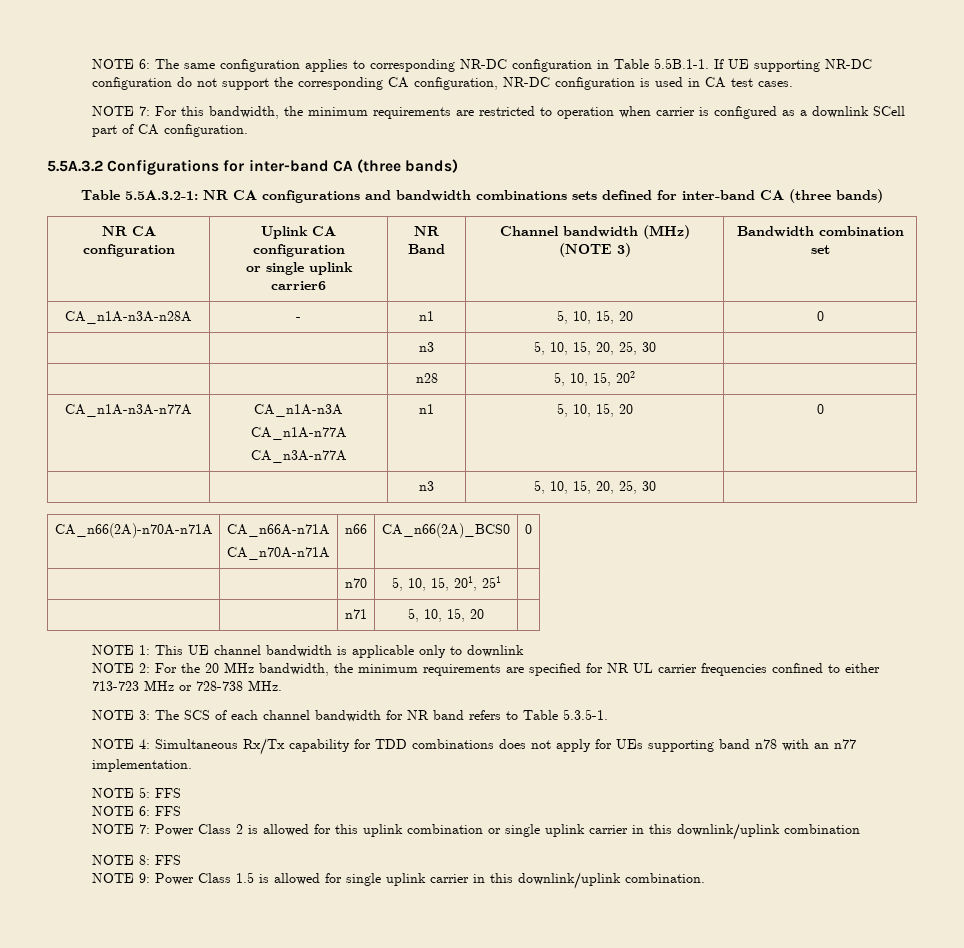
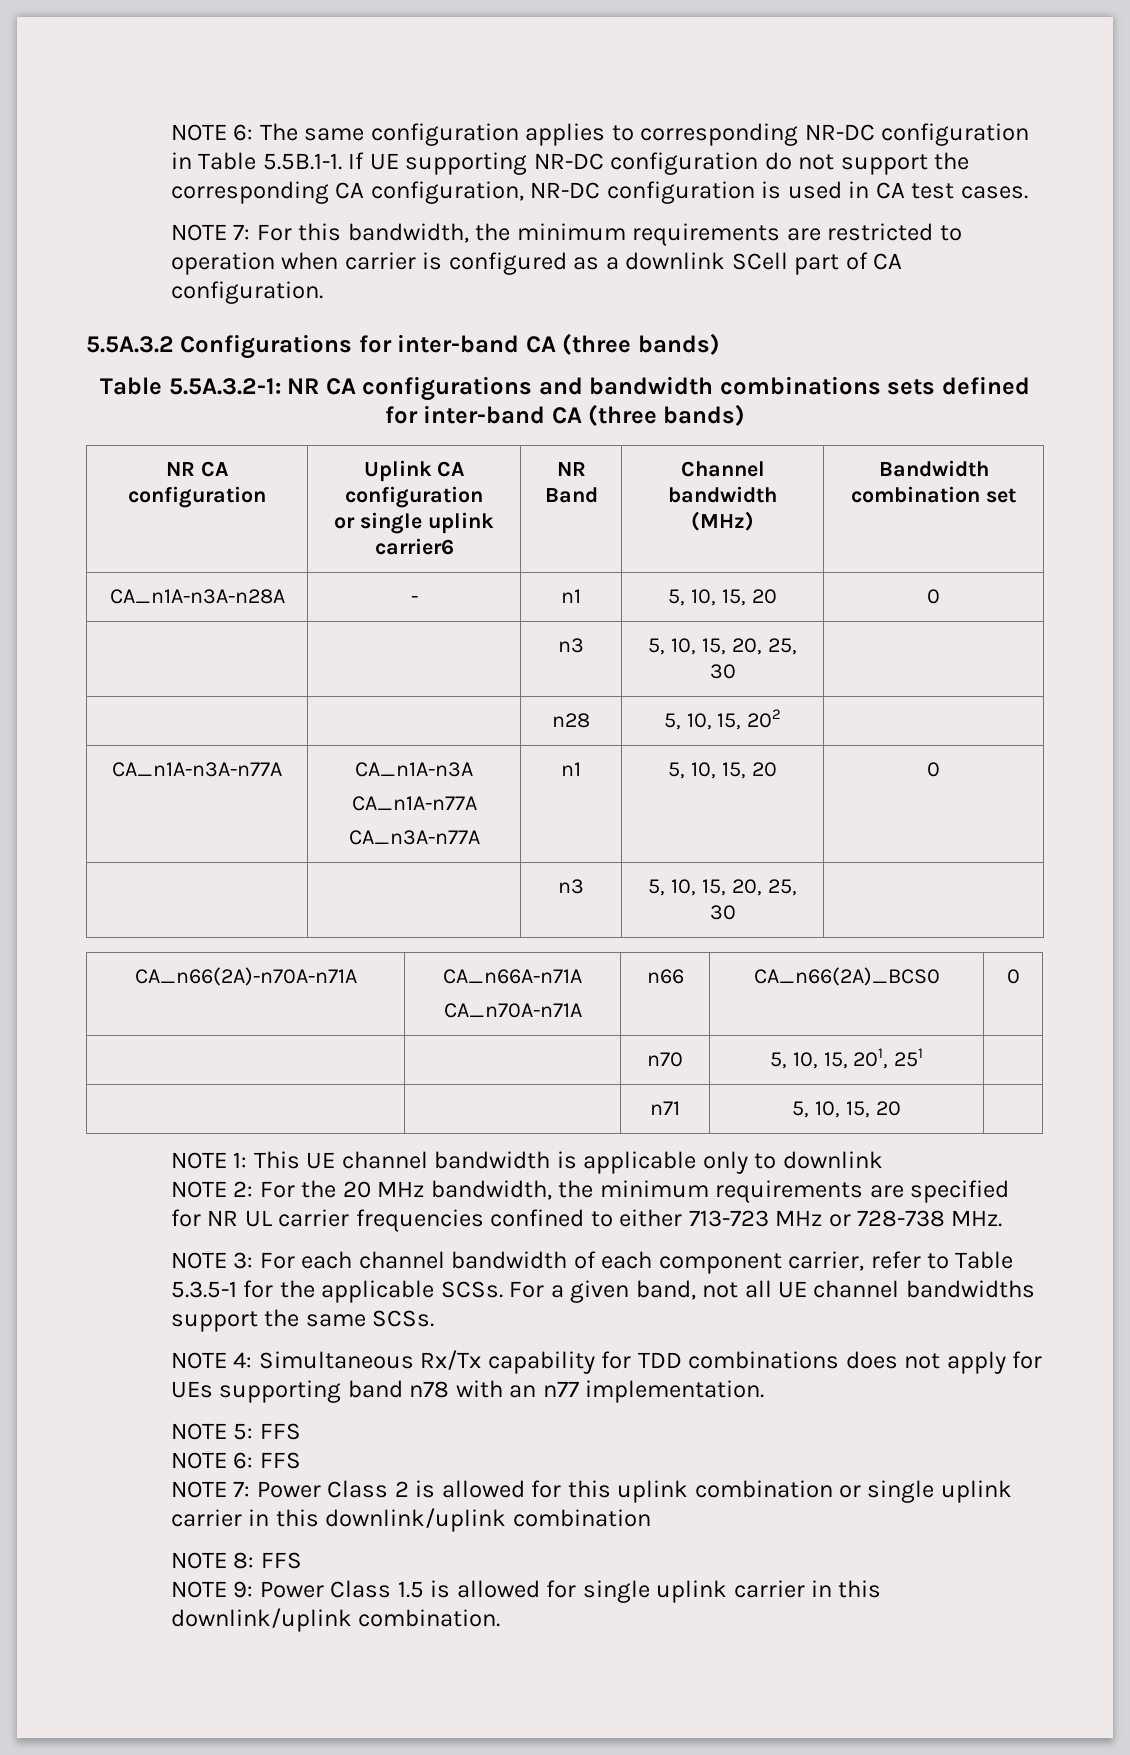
  NR CA configuration | Uplink CA configuration
- or single uplink carrier6 | NR Band | Channel bandwidth (MHz) (NOTE 3) | Bandwidth combination set
+ or single uplink carrier6 | NR Band | Channel bandwidth (MHz) | Bandwidth combination set
- NOTE 3: The SCS of each channel bandwidth for NR band refers to Table 5.3.5-1.
+ NOTE 3: For each channel bandwidth of each component carrier, refer to Table 5.3.5-1 for the applicable SCSs. For a given band, not all UE channel bandwidths support the same SCSs.

